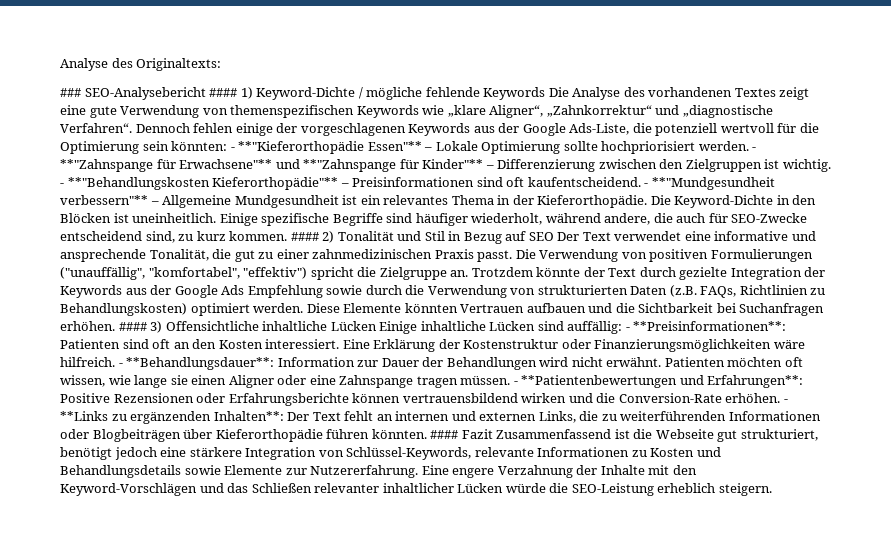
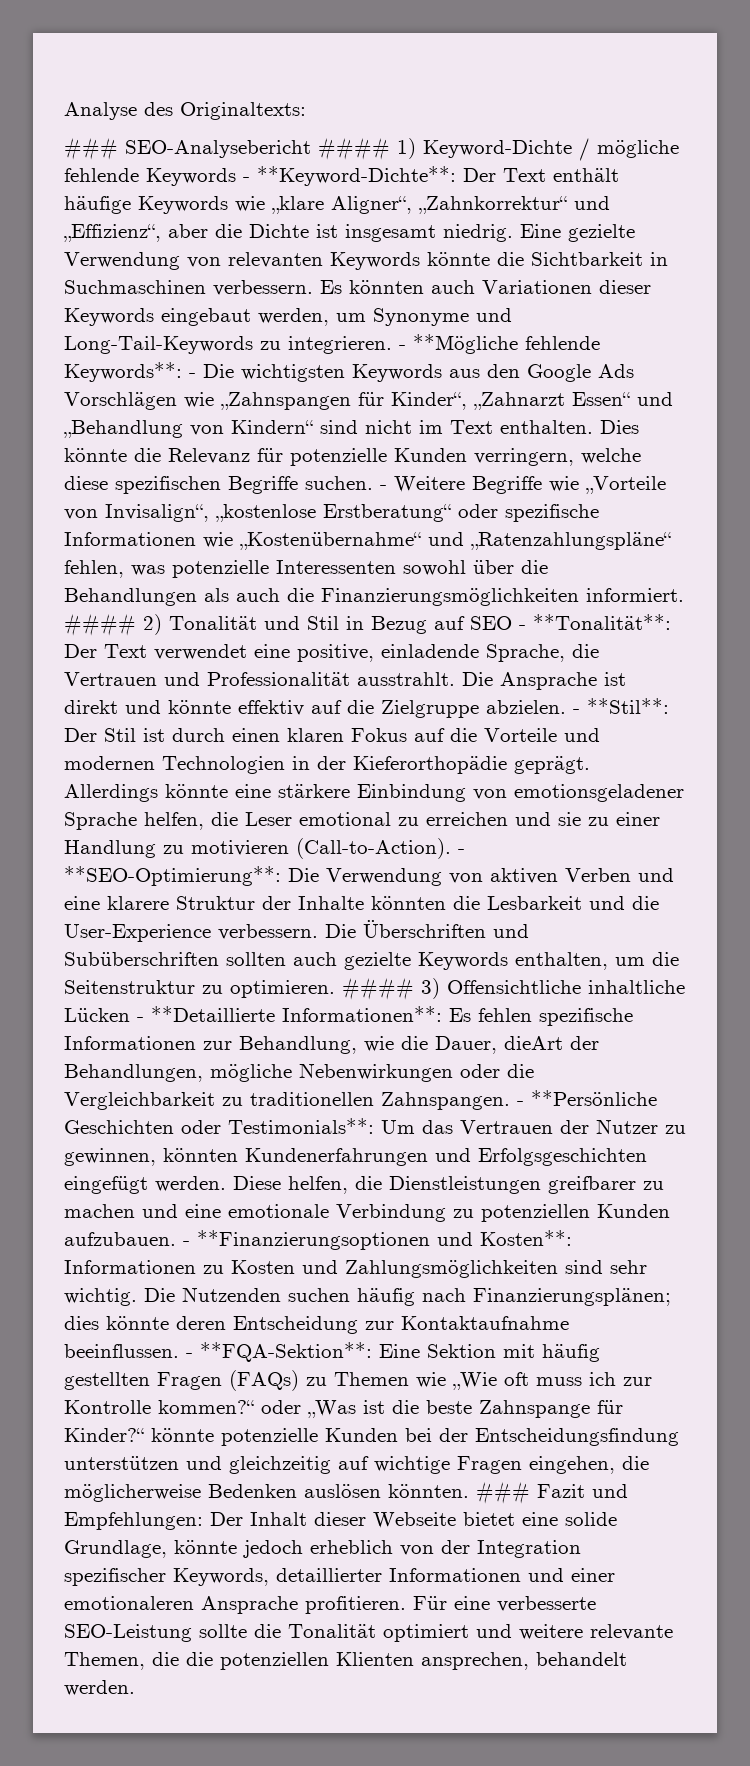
- ### SEO-Analysebericht #### 1) Keyword-Dichte / mögliche fehlende Keywords Die Analyse des vorhandenen Textes zeigt eine gute Verwendung von themenspezifischen Keywords wie „klare Aligner“, „Zahnkorrektur“ und „diagnostische Verfahren“. Dennoch fehlen einige der vorgeschlagenen Keywords aus der Google Ads-Liste, die potenziell wertvoll für die Optimierung sein könnten: - **"Kieferorthopädie Essen"** – Lokale Optimierung sollte hochpriorisiert werden. - **"Zahnspange für Erwachsene"** und **"Zahnspange für Kinder"** – Differenzierung zwischen den Zielgruppen ist wichtig. - **"Behandlungskosten Kieferorthopädie"** – Preisinformationen sind oft kaufentscheidend. - **"Mundgesundheit verbessern"** – Allgemeine Mundgesundheit ist ein relevantes Thema in der Kieferorthopädie. Die Keyword-Dichte in den Blöcken ist uneinheitlich. Einige spezifische Begriffe sind häufiger wiederholt, während andere, die auch für SEO-Zwecke entscheidend sind, zu kurz kommen.
+ ### SEO-Analysebericht #### 1) Keyword-Dichte / mögliche fehlende Keywords - **Keyword-Dichte**: Der Text enthält häufige Keywords wie „klare Aligner“, „Zahnkorrektur“ und „Effizienz“, aber die Dichte ist insgesamt niedrig. Eine gezielte Verwendung von relevanten Keywords könnte die Sichtbarkeit in Suchmaschinen verbessern. Es könnten auch Variationen dieser Keywords eingebaut werden, um Synonyme und Long-Tail-Keywords zu integrieren. - **Mögliche fehlende Keywords**: - Die wichtigsten Keywords aus den Google Ads Vorschlägen wie „Zahnspangen für Kinder“, „Zahnarzt Essen“ und „Behandlung von Kindern“ sind nicht im Text enthalten. Dies könnte die Relevanz für potenzielle Kunden verringern, welche diese spezifischen Begriffe suchen. - Weitere Begriffe wie „Vorteile von Invisalign“, „kostenlose Erstberatung“ oder spezifische Informationen wie „Kostenübernahme“ und „Ratenzahlungspläne“ fehlen, was potenzielle Interessenten sowohl über die Behandlungen als auch die Finanzierungsmöglichkeiten informiert.
- #### 2) Tonalität und Stil in Bezug auf SEO Der Text verwendet eine informative und ansprechende Tonalität, die gut zu einer zahnmedizinischen Praxis passt. Die Verwendung von positiven Formulierungen ("unauffällig", "komfortabel", "effektiv") spricht die Zielgruppe an. Trotzdem könnte der Text durch gezielte Integration der Keywords aus der Google Ads Empfehlung sowie durch die Verwendung von strukturierten Daten (z.B. FAQs, Richtlinien zu Behandlungskosten) optimiert werden. Diese Elemente könnten Vertrauen aufbauen und die Sichtbarkeit bei Suchanfragen erhöhen.
+ #### 2) Tonalität und Stil in Bezug auf SEO - **Tonalität**: Der Text verwendet eine positive, einladende Sprache, die Vertrauen und Professionalität ausstrahlt. Die Ansprache ist direkt und könnte effektiv auf die Zielgruppe abzielen. - **Stil**: Der Stil ist durch einen klaren Fokus auf die Vorteile und modernen Technologien in der Kieferorthopädie geprägt. Allerdings könnte eine stärkere Einbindung von emotionsgeladener Sprache helfen, die Leser emotional zu erreichen und sie zu einer Handlung zu motivieren (Call-to-Action). - **SEO-Optimierung**: Die Verwendung von aktiven Verben und eine klarere Struktur der Inhalte könnten die Lesbarkeit und die User-Experience verbessern. Die Überschriften und Subüberschriften sollten auch gezielte Keywords enthalten, um die Seitenstruktur zu optimieren.
- #### 3) Offensichtliche inhaltliche Lücken Einige inhaltliche Lücken sind auffällig: - **Preisinformationen**: Patienten sind oft an den Kosten interessiert. Eine Erklärung der Kostenstruktur oder Finanzierungsmöglichkeiten wäre hilfreich. - **Behandlungsdauer**: Information zur Dauer der Behandlungen wird nicht erwähnt. Patienten möchten oft wissen, wie lange sie einen Aligner oder eine Zahnspange tragen müssen. - **Patientenbewertungen und Erfahrungen**: Positive Rezensionen oder Erfahrungsberichte können vertrauensbildend wirken und die Conversion-Rate erhöhen. - **Links zu ergänzenden Inhalten**: Der Text fehlt an internen und externen Links, die zu weiterführenden Informationen oder Blogbeiträgen über Kieferorthopädie führen könnten. #### Fazit Zusammenfassend ist die Webseite gut strukturiert, benötigt jedoch eine stärkere Integration von Schlüssel-Keywords, relevante Informationen zu Kosten und Behandlungsdetails sowie Elemente zur Nutzererfahrung. Eine engere Verzahnung der Inhalte mit den Keyword-Vorschlägen und das Schließen relevanter inhaltlicher Lücken würde die SEO-Leistung erheblich steigern.
+ #### 3) Offensichtliche inhaltliche Lücken - **Detaillierte Informationen**: Es fehlen spezifische Informationen zur Behandlung, wie die Dauer, dieArt der Behandlungen, mögliche Nebenwirkungen oder die Vergleichbarkeit zu traditionellen Zahnspangen. - **Persönliche Geschichten oder Testimonials**: Um das Vertrauen der Nutzer zu gewinnen, könnten Kundenerfahrungen und Erfolgsgeschichten eingefügt werden. Diese helfen, die Dienstleistungen greifbarer zu machen und eine emotionale Verbindung zu potenziellen Kunden aufzubauen. - **Finanzierungsoptionen und Kosten**: Informationen zu Kosten und Zahlungsmöglichkeiten sind sehr wichtig. Die Nutzenden suchen häufig nach Finanzierungsplänen; dies könnte deren Entscheidung zur Kontaktaufnahme beeinflussen. - **FQA-Sektion**: Eine Sektion mit häufig gestellten Fragen (FAQs) zu Themen wie „Wie oft muss ich zur Kontrolle kommen?“ oder „Was ist die beste Zahnspange für Kinder?“ könnte potenzielle Kunden bei der Entscheidungsfindung unterstützen und gleichzeitig auf wichtige Fragen eingehen, die möglicherweise Bedenken auslösen könnten. ### Fazit und Empfehlungen: Der Inhalt dieser Webseite bietet eine solide Grundlage, könnte jedoch erheblich von der Integration spezifischer Keywords, detaillierter Informationen und einer emotionaleren Ansprache profitieren. Für eine verbesserte SEO-Leistung sollte die Tonalität optimiert und weitere relevante Themen, die die potenziellen Klienten ansprechen, behandelt werden.

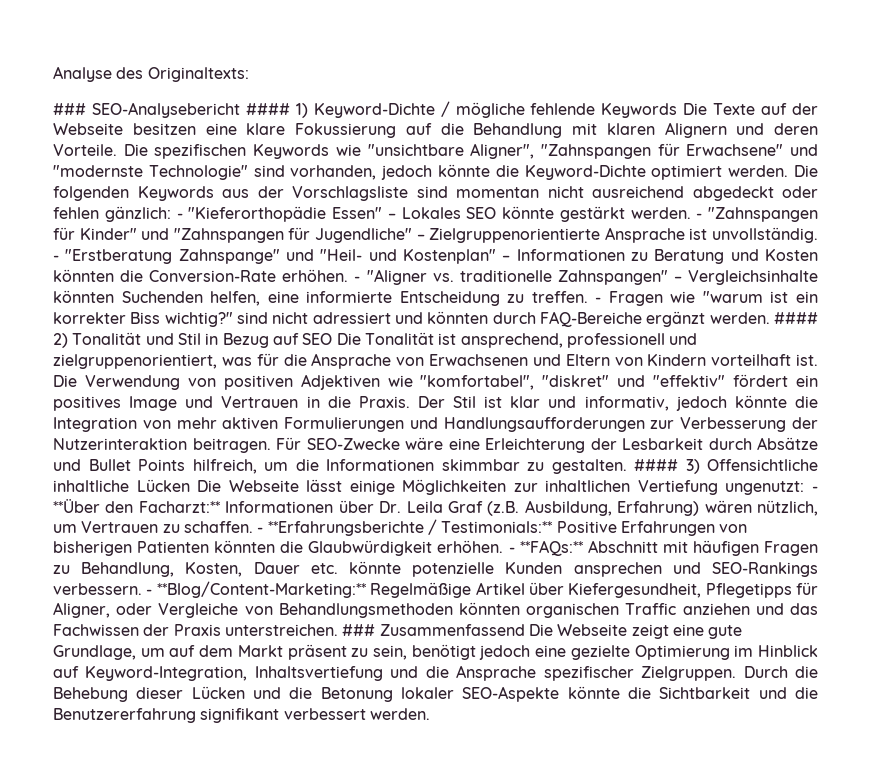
- ### SEO-Analysebericht #### 1) Keyword-Dichte / mögliche fehlende Keywords - **Keyword-Dichte**: Der Text enthält häufige Keywords wie „klare Aligner“, „Zahnkorrektur“ und „Effizienz“, aber die Dichte ist insgesamt niedrig. Eine gezielte Verwendung von relevanten Keywords könnte die Sichtbarkeit in Suchmaschinen verbessern. Es könnten auch Variationen dieser Keywords eingebaut werden, um Synonyme und Long-Tail-Keywords zu integrieren. - **Mögliche fehlende Keywords**: - Die wichtigsten Keywords aus den Google Ads Vorschlägen wie „Zahnspangen für Kinder“, „Zahnarzt Essen“ und „Behandlung von Kindern“ sind nicht im Text enthalten. Dies könnte die Relevanz für potenzielle Kunden verringern, welche diese spezifischen Begriffe suchen. - Weitere Begriffe wie „Vorteile von Invisalign“, „kostenlose Erstberatung“ oder spezifische Informationen wie „Kostenübernahme“ und „Ratenzahlungspläne“ fehlen, was potenzielle Interessenten sowohl über die Behandlungen als auch die Finanzierungsmöglichkeiten informiert.
+ ### SEO-Analysebericht #### 1) Keyword-Dichte / mögliche fehlende Keywords Die Texte auf der Webseite besitzen eine klare Fokussierung auf die Behandlung mit klaren Alignern und deren Vorteile. Die spezifischen Keywords wie "unsichtbare Aligner", "Zahnspangen für Erwachsene" und "modernste Technologie" sind vorhanden, jedoch könnte die Keyword-Dichte optimiert werden. Die folgenden Keywords aus der Vorschlagsliste sind momentan nicht ausreichend abgedeckt oder fehlen gänzlich: - "Kieferorthopädie Essen" – Lokales SEO könnte gestärkt werden. - "Zahnspangen für Kinder" und "Zahnspangen für Jugendliche" – Zielgruppenorientierte Ansprache ist unvollständig. - "Erstberatung Zahnspange" und "Heil- und Kostenplan" – Informationen zu Beratung und Kosten könnten die Conversion-Rate erhöhen. - "Aligner vs. traditionelle Zahnspangen" – Vergleichsinhalte könnten Suchenden helfen, eine informierte Entscheidung zu treffen. - Fragen wie "warum ist ein korrekter Biss wichtig?" sind nicht adressiert und könnten durch FAQ-Bereiche ergänzt werden.
- #### 2) Tonalität und Stil in Bezug auf SEO - **Tonalität**: Der Text verwendet eine positive, einladende Sprache, die Vertrauen und Professionalität ausstrahlt. Die Ansprache ist direkt und könnte effektiv auf die Zielgruppe abzielen. - **Stil**: Der Stil ist durch einen klaren Fokus auf die Vorteile und modernen Technologien in der Kieferorthopädie geprägt. Allerdings könnte eine stärkere Einbindung von emotionsgeladener Sprache helfen, die Leser emotional zu erreichen und sie zu einer Handlung zu motivieren (Call-to-Action). - **SEO-Optimierung**: Die Verwendung von aktiven Verben und eine klarere Struktur der Inhalte könnten die Lesbarkeit und die User-Experience verbessern. Die Überschriften und Subüberschriften sollten auch gezielte Keywords enthalten, um die Seitenstruktur zu optimieren.
+ #### 2) Tonalität und Stil in Bezug auf SEO Die Tonalität ist ansprechend, professionell und zielgruppenorientiert, was für die Ansprache von Erwachsenen und Eltern von Kindern vorteilhaft ist. Die Verwendung von positiven Adjektiven wie "komfortabel", "diskret" und "effektiv" fördert ein positives Image und Vertrauen in die Praxis. Der Stil ist klar und informativ, jedoch könnte die Integration von mehr aktiven Formulierungen und Handlungsaufforderungen zur Verbesserung der Nutzerinteraktion beitragen. Für SEO-Zwecke wäre eine Erleichterung der Lesbarkeit durch Absätze und Bullet Points hilfreich, um die Informationen skimmbar zu gestalten.
- #### 3) Offensichtliche inhaltliche Lücken - **Detaillierte Informationen**: Es fehlen spezifische Informationen zur Behandlung, wie die Dauer, dieArt der Behandlungen, mögliche Nebenwirkungen oder die Vergleichbarkeit zu traditionellen Zahnspangen. - **Persönliche Geschichten oder Testimonials**: Um das Vertrauen der Nutzer zu gewinnen, könnten Kundenerfahrungen und Erfolgsgeschichten eingefügt werden. Diese helfen, die Dienstleistungen greifbarer zu machen und eine emotionale Verbindung zu potenziellen Kunden aufzubauen. - **Finanzierungsoptionen und Kosten**: Informationen zu Kosten und Zahlungsmöglichkeiten sind sehr wichtig. Die Nutzenden suchen häufig nach Finanzierungsplänen; dies könnte deren Entscheidung zur Kontaktaufnahme beeinflussen. - **FQA-Sektion**: Eine Sektion mit häufig gestellten Fragen (FAQs) zu Themen wie „Wie oft muss ich zur Kontrolle kommen?“ oder „Was ist die beste Zahnspange für Kinder?“ könnte potenzielle Kunden bei der Entscheidungsfindung unterstützen und gleichzeitig auf wichtige Fragen eingehen, die möglicherweise Bedenken auslösen könnten. ### Fazit und Empfehlungen: Der Inhalt dieser Webseite bietet eine solide Grundlage, könnte jedoch erheblich von der Integration spezifischer Keywords, detaillierter Informationen und einer emotionaleren Ansprache profitieren. Für eine verbesserte SEO-Leistung sollte die Tonalität optimiert und weitere relevante Themen, die die potenziellen Klienten ansprechen, behandelt werden.
+ #### 3) Offensichtliche inhaltliche Lücken Die Webseite lässt einige Möglichkeiten zur inhaltlichen Vertiefung ungenutzt: - **Über den Facharzt:** Informationen über Dr. Leila Graf (z.B. Ausbildung, Erfahrung) wären nützlich, um Vertrauen zu schaffen. - **Erfahrungsberichte / Testimonials:** Positive Erfahrungen von bisherigen Patienten könnten die Glaubwürdigkeit erhöhen. - **FAQs:** Abschnitt mit häufigen Fragen zu Behandlung, Kosten, Dauer etc. könnte potenzielle Kunden ansprechen und SEO-Rankings verbessern. - **Blog/Content-Marketing:** Regelmäßige Artikel über Kiefergesundheit, Pflegetipps für Aligner, oder Vergleiche von Behandlungsmethoden könnten organischen Traffic anziehen und das Fachwissen der Praxis unterstreichen. ### Zusammenfassend Die Webseite zeigt eine gute Grundlage, um auf dem Markt präsent zu sein, benötigt jedoch eine gezielte Optimierung im Hinblick auf Keyword-Integration, Inhaltsvertiefung und die Ansprache spezifischer Zielgruppen. Durch die Behebung dieser Lücken und die Betonung lokaler SEO-Aspekte könnte die Sichtbarkeit und die Benutzererfahrung signifikant verbessert werden.

